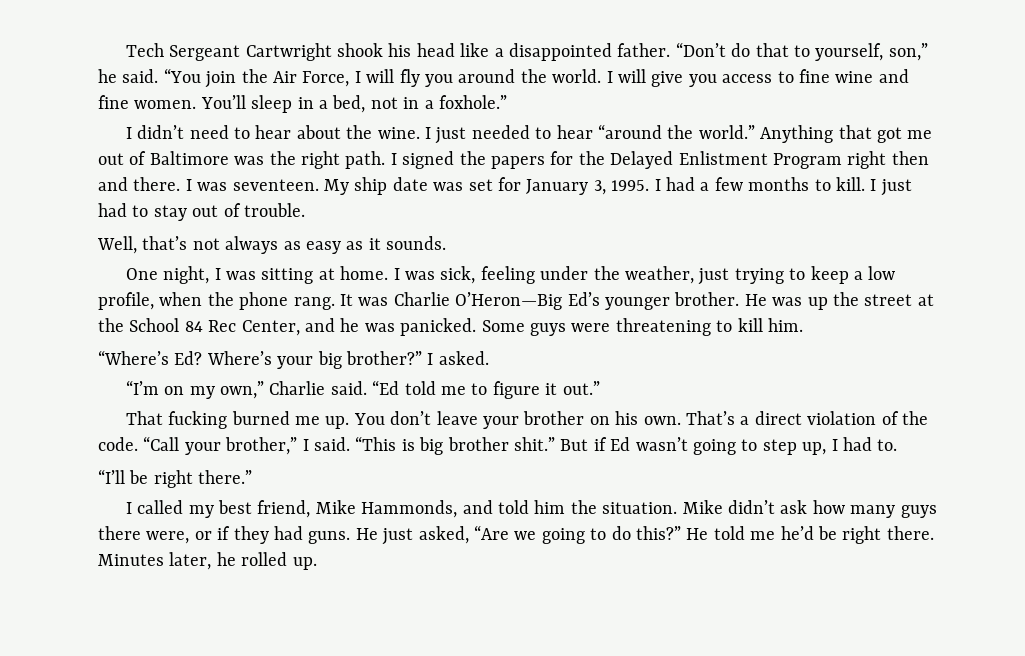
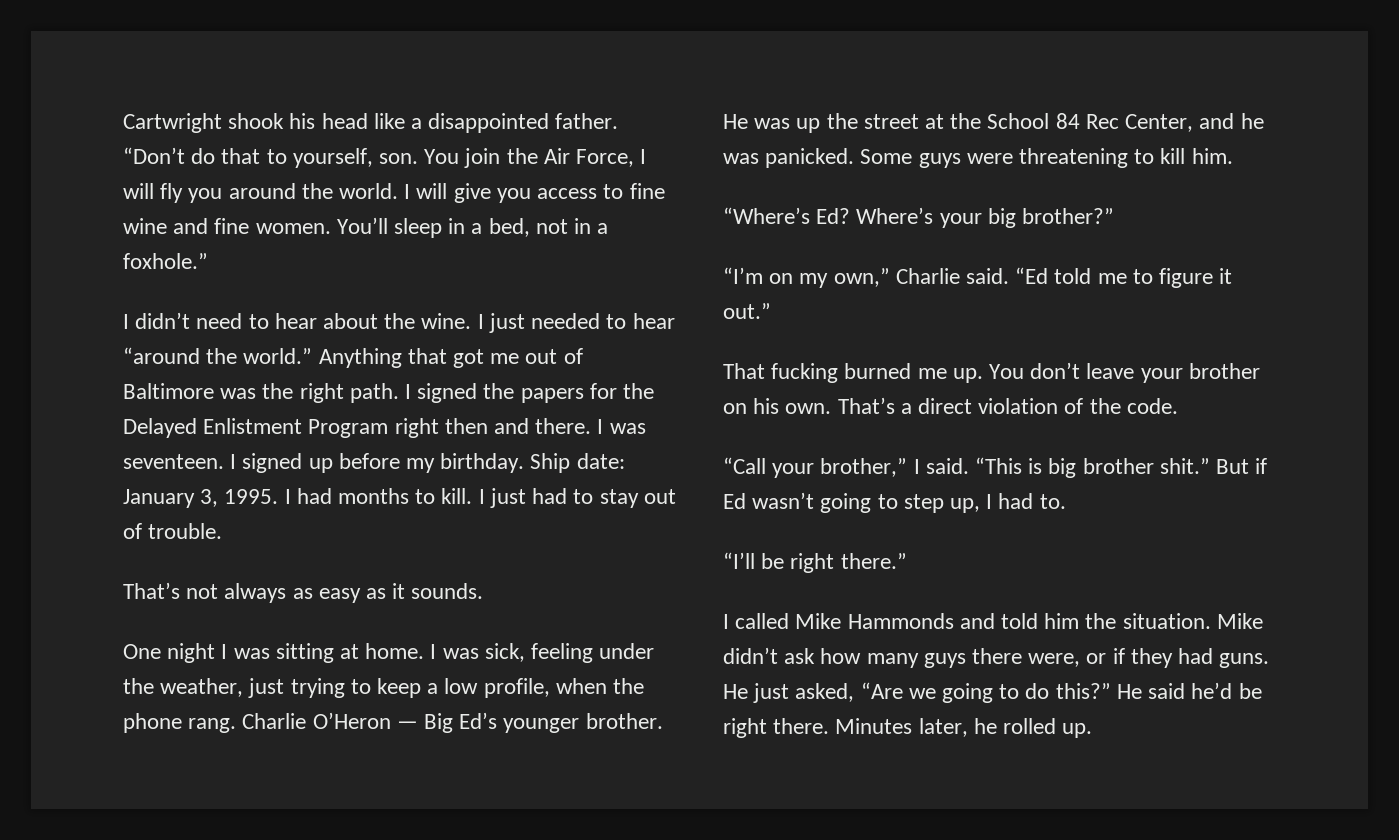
- Tech Sergeant Cartwright shook his head like a disappointed father.
+ Cartwright shook his head like a disappointed father.
- “Don’t do that to yourself, son,” he said. “You join the Air Force, I will fly you around the world.
+ “Don’t do that to yourself, son. You join the Air Force, I will fly you around the world.
- My ship date was set for January 3, 1995.
+ I signed up before my birthday. Ship date: January 3, 1995.
- I had a few months to kill.
+ I had months to kill.
- Well, that’s not always as easy as it sounds.
+ That’s not always as easy as it sounds.
- One night, I was sitting at home.
+ One night I was sitting at home.
- It was Charlie O’Heron—Big Ed’s younger brother.
+ Charlie O’Heron — Big Ed’s younger brother.
- I asked.
- That’s a direct violation of the code. “Call your brother,” I said.
+ That’s a direct violation of the code.
+ “Call your brother,” I said.
- I called my best friend, Mike Hammonds, and told him the situation.
+ I called Mike Hammonds and told him the situation.
- He told me he’d be right there.
+ He said he’d be right there.

